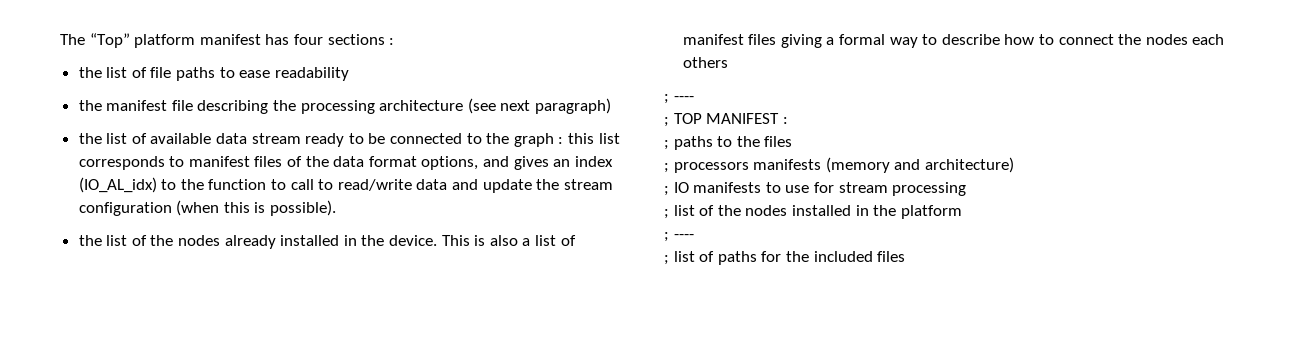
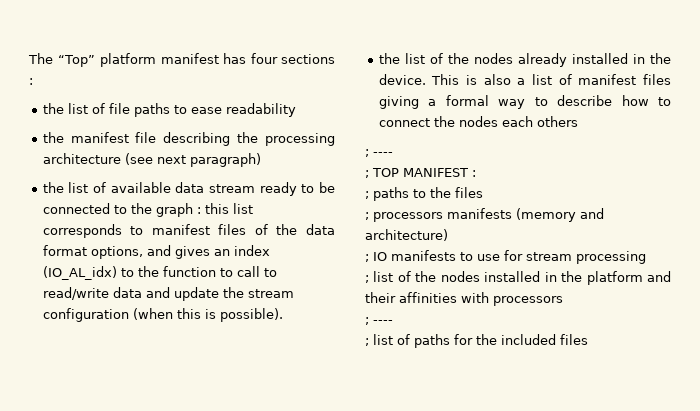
- ; list of the nodes installed in the platform
+ ; list of the nodes installed in the platform and their affinities with processors

